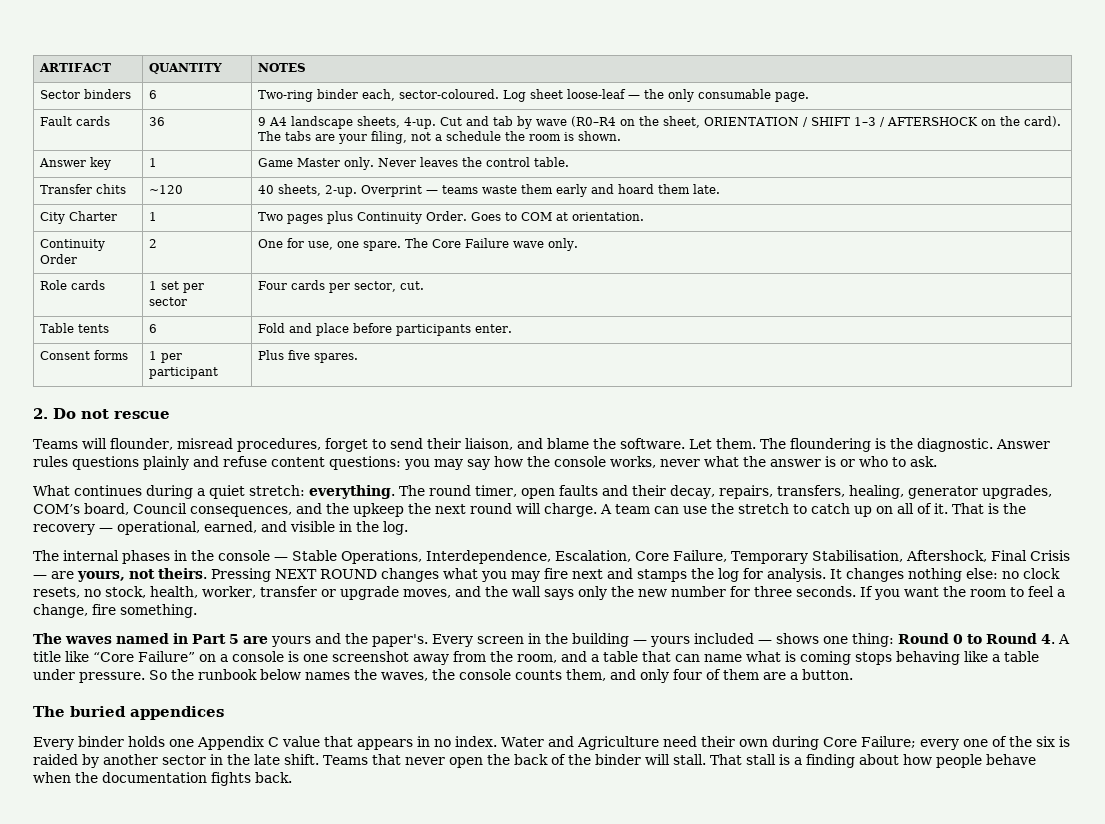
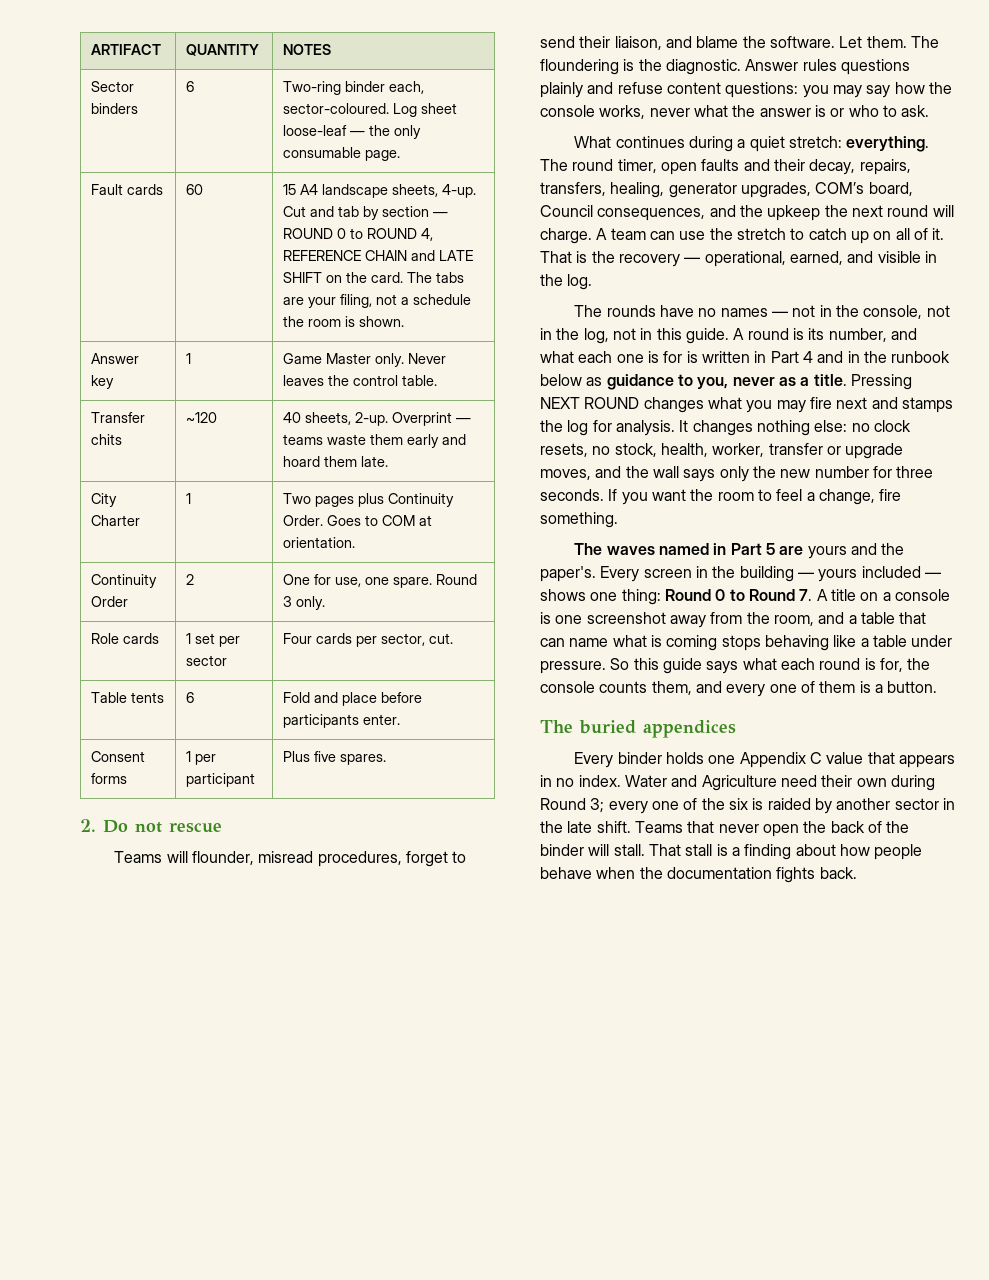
- Fault cards | 36 | 9 A4 landscape sheets, 4-up. Cut and tab by wave (R0–R4 on the sheet, ORIENTATION / SHIFT 1–3 / AFTERSHOCK on the card). The tabs are your filing, not a schedule the room is shown.
+ Fault cards | 60 | 15 A4 landscape sheets, 4-up. Cut and tab by section — ROUND 0 to ROUND 4, REFERENCE CHAIN and LATE SHIFT on the card. The tabs are your filing, not a schedule the room is shown.
- Continuity Order | 2 | One for use, one spare. The Core Failure wave only.
+ Continuity Order | 2 | One for use, one spare. Round 3 only.
- The internal phases in the console — Stable Operations, Interdependence, Escalation, Core Failure, Temporary Stabilisation, Aftershock, Final Crisis — are yours, not theirs.
+ The rounds have no names — not in the console, not in the log, not in this guide. A round is its number, and what each one is for is written in Part 4 and in the runbook below as guidance to you, never as a title.
- Every screen in the building — yours included — shows one thing: Round 0 to Round 4. A title like “Core Failure” on a console is one screenshot away from the room, and a table that can name what is coming stops behaving like a table under pressure.
+ Every screen in the building — yours included — shows one thing: Round 0 to Round 7. A title on a console is one screenshot away from the room, and a table that can name what is coming stops behaving like a table under pressure.
- So the runbook below names the waves, the console counts them, and only four of them are a button.
+ So this guide says what each round is for, the console counts them, and every one of them is a button.
- Water and Agriculture need their own during Core Failure; every one of the six is raided by another sector in the late shift.
+ Water and Agriculture need their own during Round 3; every one of the six is raided by another sector in the late shift.

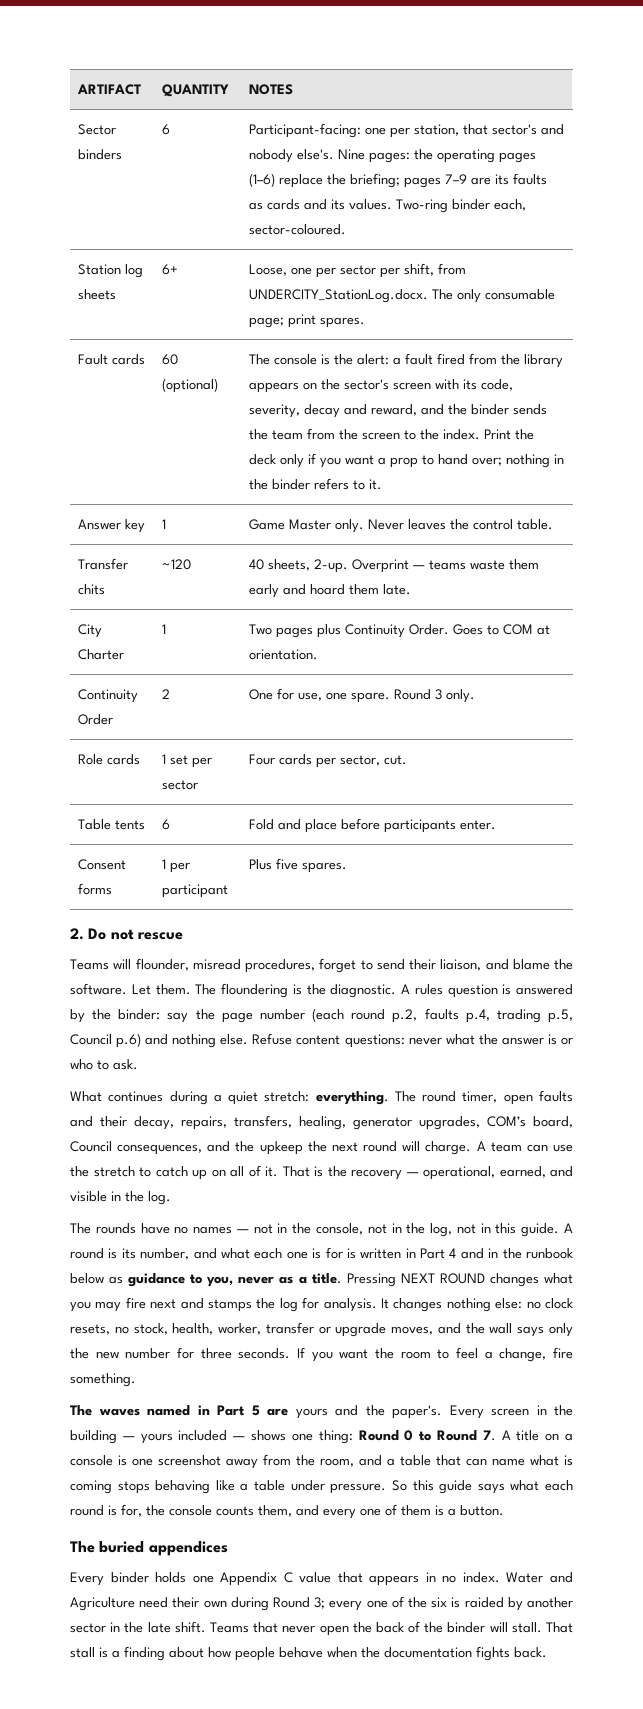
- Sector binders | 6 | Two-ring binder each, sector-coloured. Log sheet loose-leaf — the only consumable page.
- Fault cards | 60 | 15 A4 landscape sheets, 4-up. Cut and tab by section — ROUND 0 to ROUND 4, REFERENCE CHAIN and LATE SHIFT on the card. The tabs are your filing, not a schedule the room is shown.
+ Sector binders | 6 | Participant-facing: one per station, that sector's and nobody else's. Nine pages: the operating pages (1–6) replace the briefing; pages 7–9 are its faults as cards and its values. Two-ring binder each, sector-coloured.
+ Station log sheets | 6+ | Loose, one per sector per shift, from UNDERCITY_StationLog.docx. The only consumable page; print spares.
+ Fault cards | 60 (optional) | The console is the alert: a fault fired from the library appears on the sector's screen with its code, severity, decay and reward, and the binder sends the team from the screen to the index. Print the deck only if you want a prop to hand over; nothing in the binder refers to it.
- Answer rules questions plainly and refuse content questions: you may say how the console works, never what the answer is or who to ask.
+ A rules question is answered by the binder: say the page number (each round p.2, faults p.4, trading p.5, Council p.6) and nothing else. Refuse content questions: never what the answer is or who to ask.

